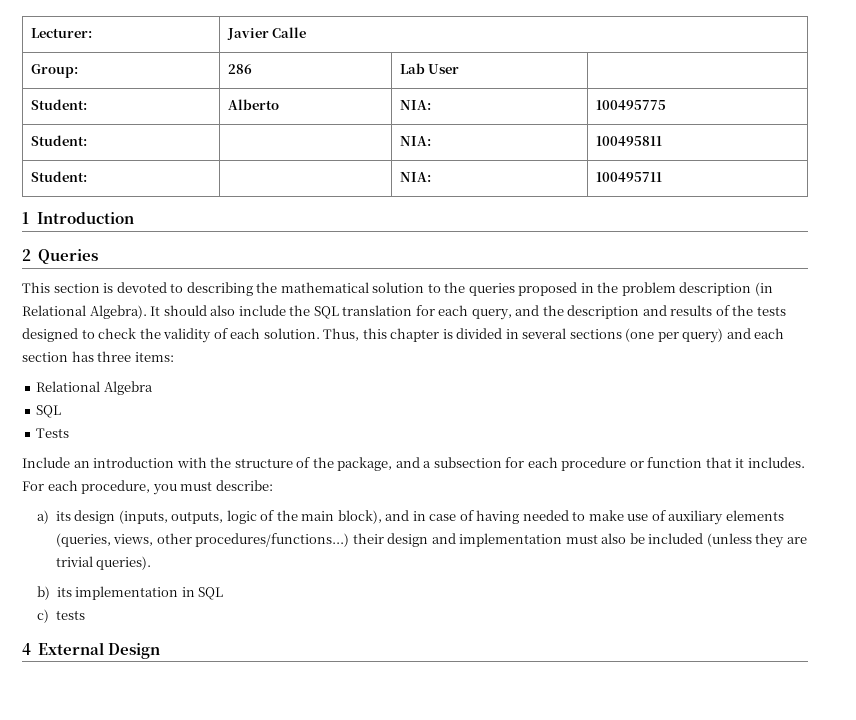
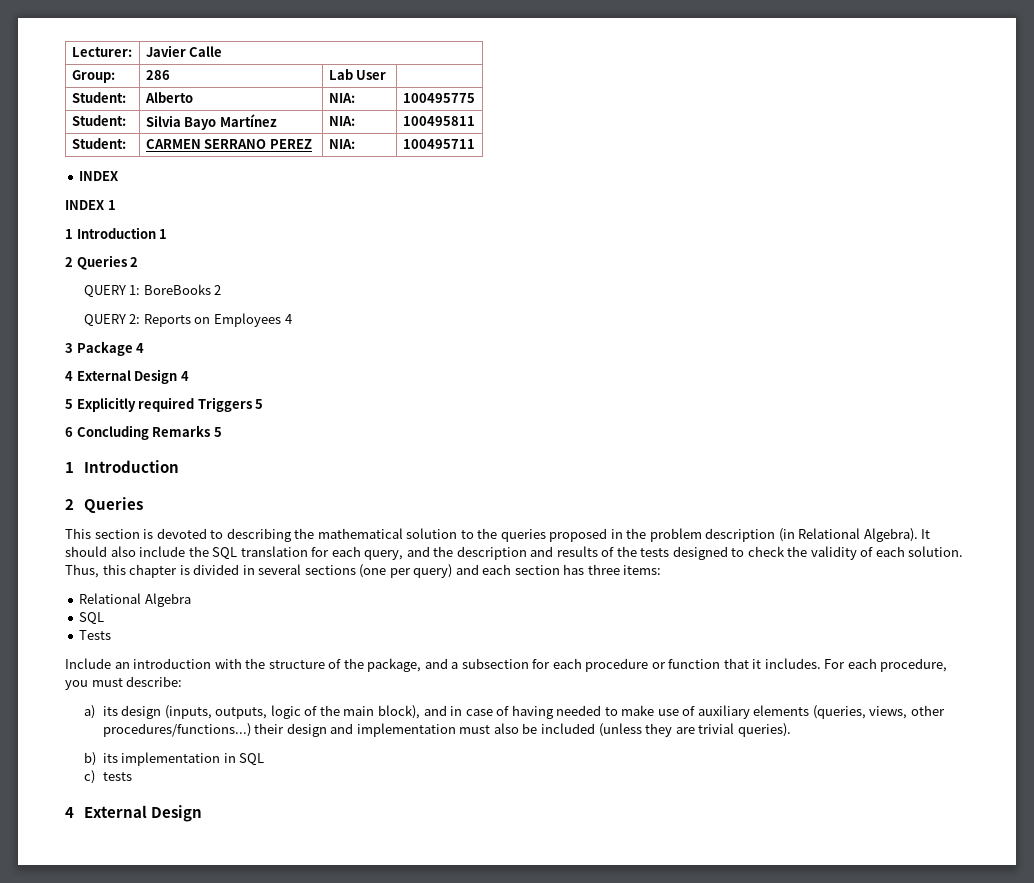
- Student: | | NIA: | 100495811
+ Student: | Silvia Bayo Martínez | NIA: | 100495811
- Student: | | NIA: | 100495711
+ Student: | CARMEN SERRANO PEREZ | NIA: | 100495711
+ INDEX
+ INDEX 1
+ 1 Introduction 1
+ 2 Queries 2
+ QUERY 1: BoreBooks 2
+ QUERY 2: Reports on Employees 4
+ 3 Package 4
+ 4 External Design 4
+ 5 Explicitly required Triggers 5
+ 6 Concluding Remarks 5

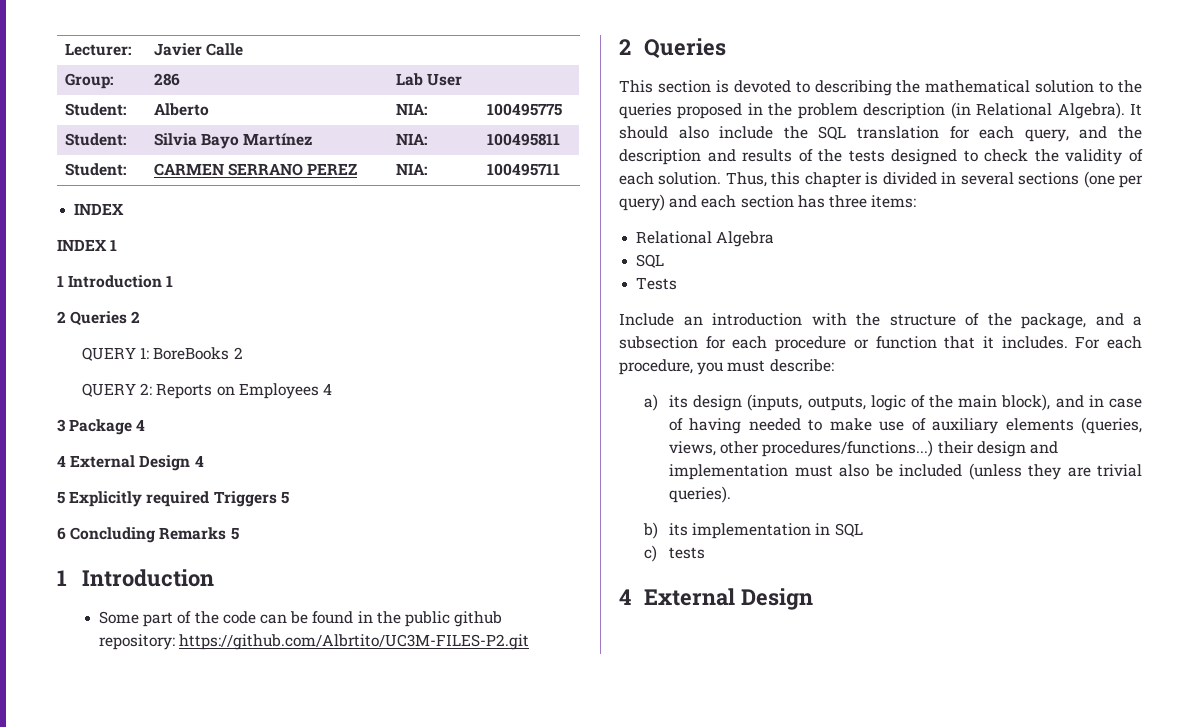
+ Some part of the code can be found in the public github repository: https://github.com/Albrtito/UC3M-FILES-P2.git

